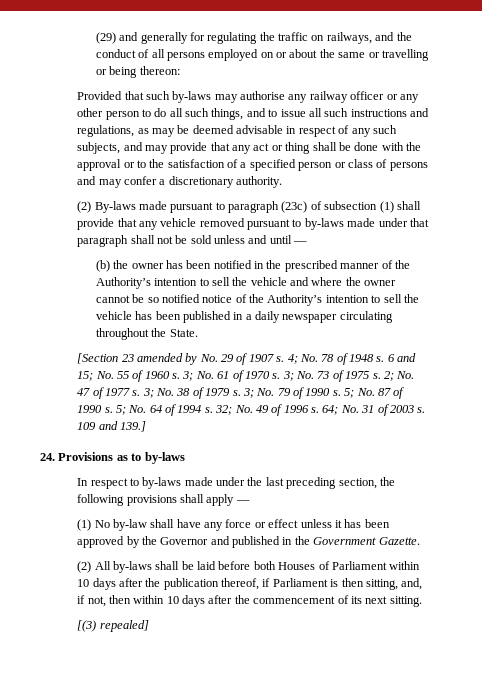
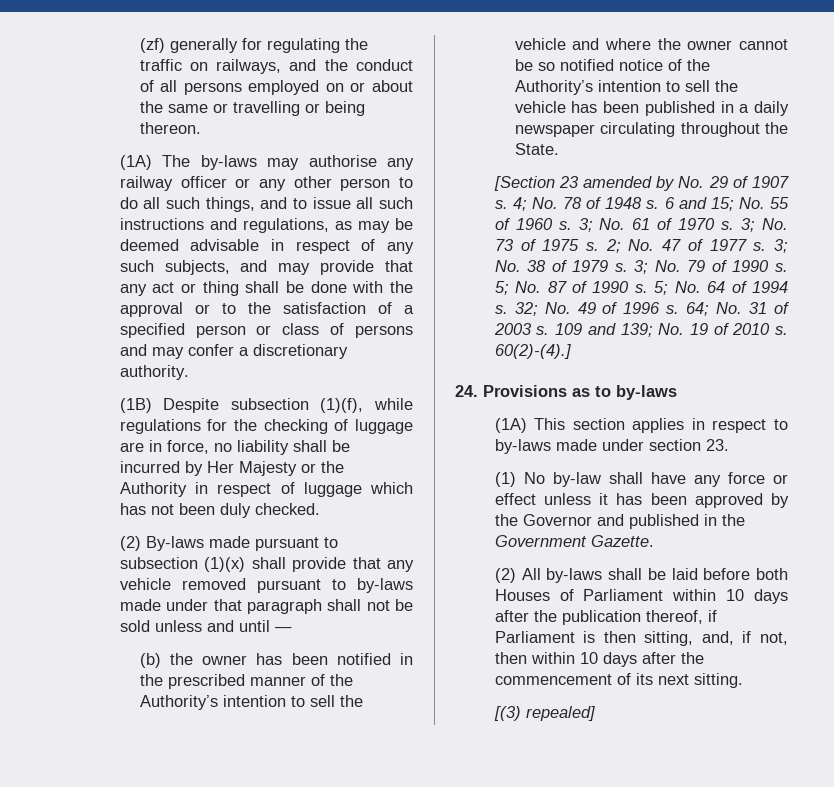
- (29) and generally for regulating the traffic on railways, and the conduct of all persons employed on or about the same or travelling or being thereon:
- Provided that such by-laws may authorise any railway officer or any other person to do all such things, and to issue all such instructions and regulations, as may be deemed advisable in respect of any such subjects, and may provide that any act or thing shall be done with the approval or to the satisfaction of a specified person or class of persons and may confer a discretionary authority.
+ (zf) generally for regulating the traffic on railways, and the conduct of all persons employed on or about the same or travelling or being thereon.
+ (1A) The by-laws may authorise any railway officer or any other person to do all such things, and to issue all such instructions and regulations, as may be deemed advisable in respect of any such subjects, and may provide that any act or thing shall be done with the approval or to the satisfaction of a specified person or class of persons and may confer a discretionary authority.
+ (1B) Despite subsection (1)(f), while regulations for the checking of luggage are in force, no liability shall be incurred by Her Majesty or the Authority in respect of luggage which has not been duly checked.
- (2) By-laws made pursuant to paragraph (23c) of subsection (1) shall provide that any vehicle removed pursuant to by-laws made under that paragraph shall not be sold unless and until —
+ (2) By-laws made pursuant to subsection (1)(x) shall provide that any vehicle removed pursuant to by-laws made under that paragraph shall not be sold unless and until —
- 109 and 139.]
+ 109 and 139; No. 19 of 2010 s. 60(2)-(4).]
- In respect to by-laws made under the last preceding section, the following provisions shall apply —
+ (1A) This section applies in respect to by-laws made under section 23.

